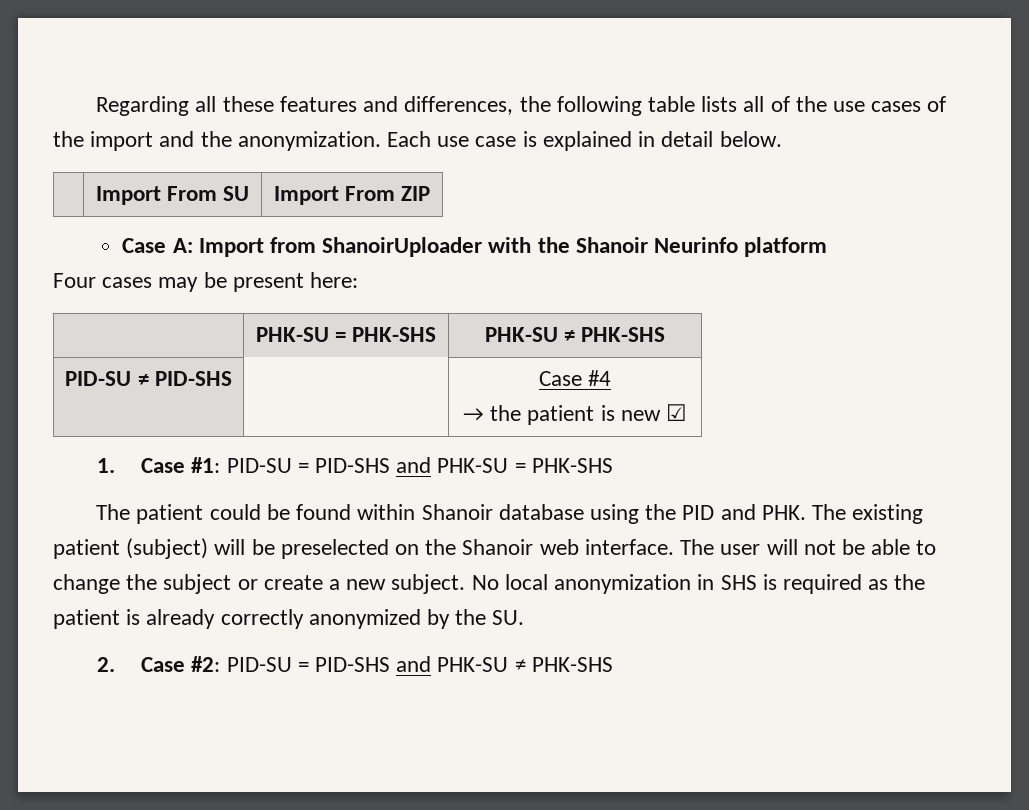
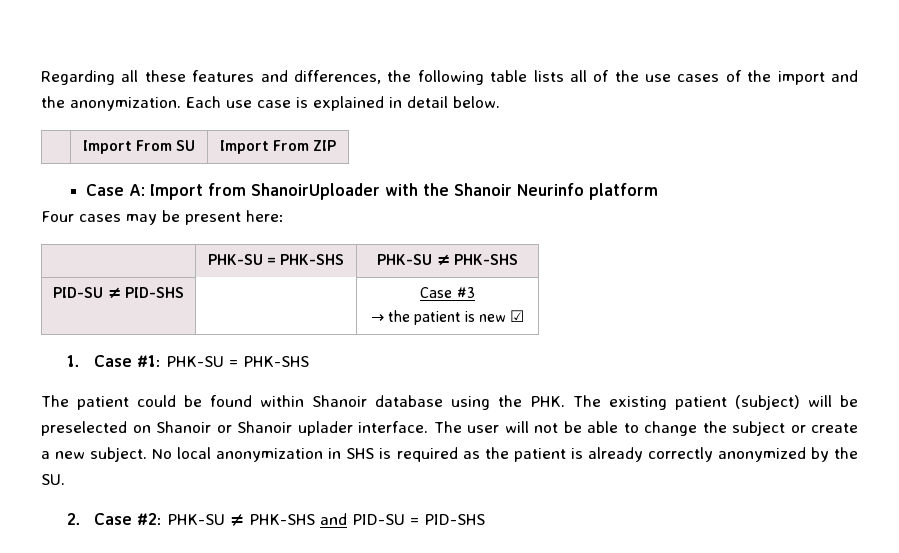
- PID-SU ≠ PID-SHS | | Case #4
+ PID-SU ≠ PID-SHS | | Case #3
- 1. Case #1: PID-SU = PID-SHS and PHK-SU = PHK-SHS
+ 1. Case #1: PHK-SU = PHK-SHS
- The patient could be found within Shanoir database using the PID and PHK. The existing patient (subject) will be preselected on the Shanoir web interface.
+ The patient could be found within Shanoir database using the PHK. The existing patient (subject) will be preselected on Shanoir or Shanoir uplader interface.
- 2. Case #2: PID-SU = PID-SHS and PHK-SU ≠ PHK-SHS
+ 2. Case #2: PHK-SU ≠ PHK-SHS and PID-SU = PID-SHS

